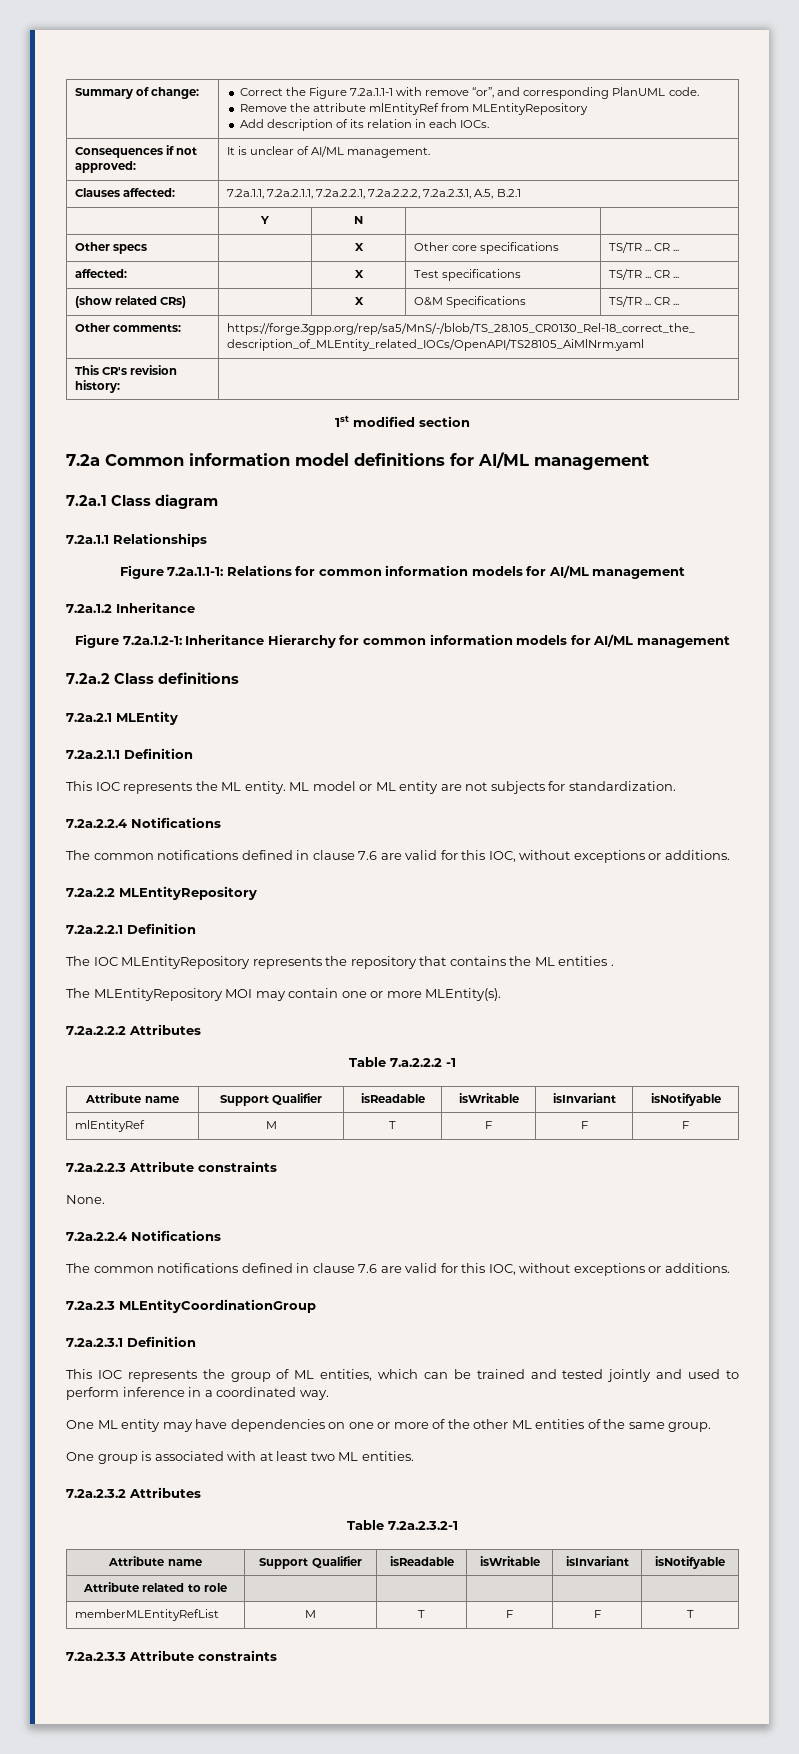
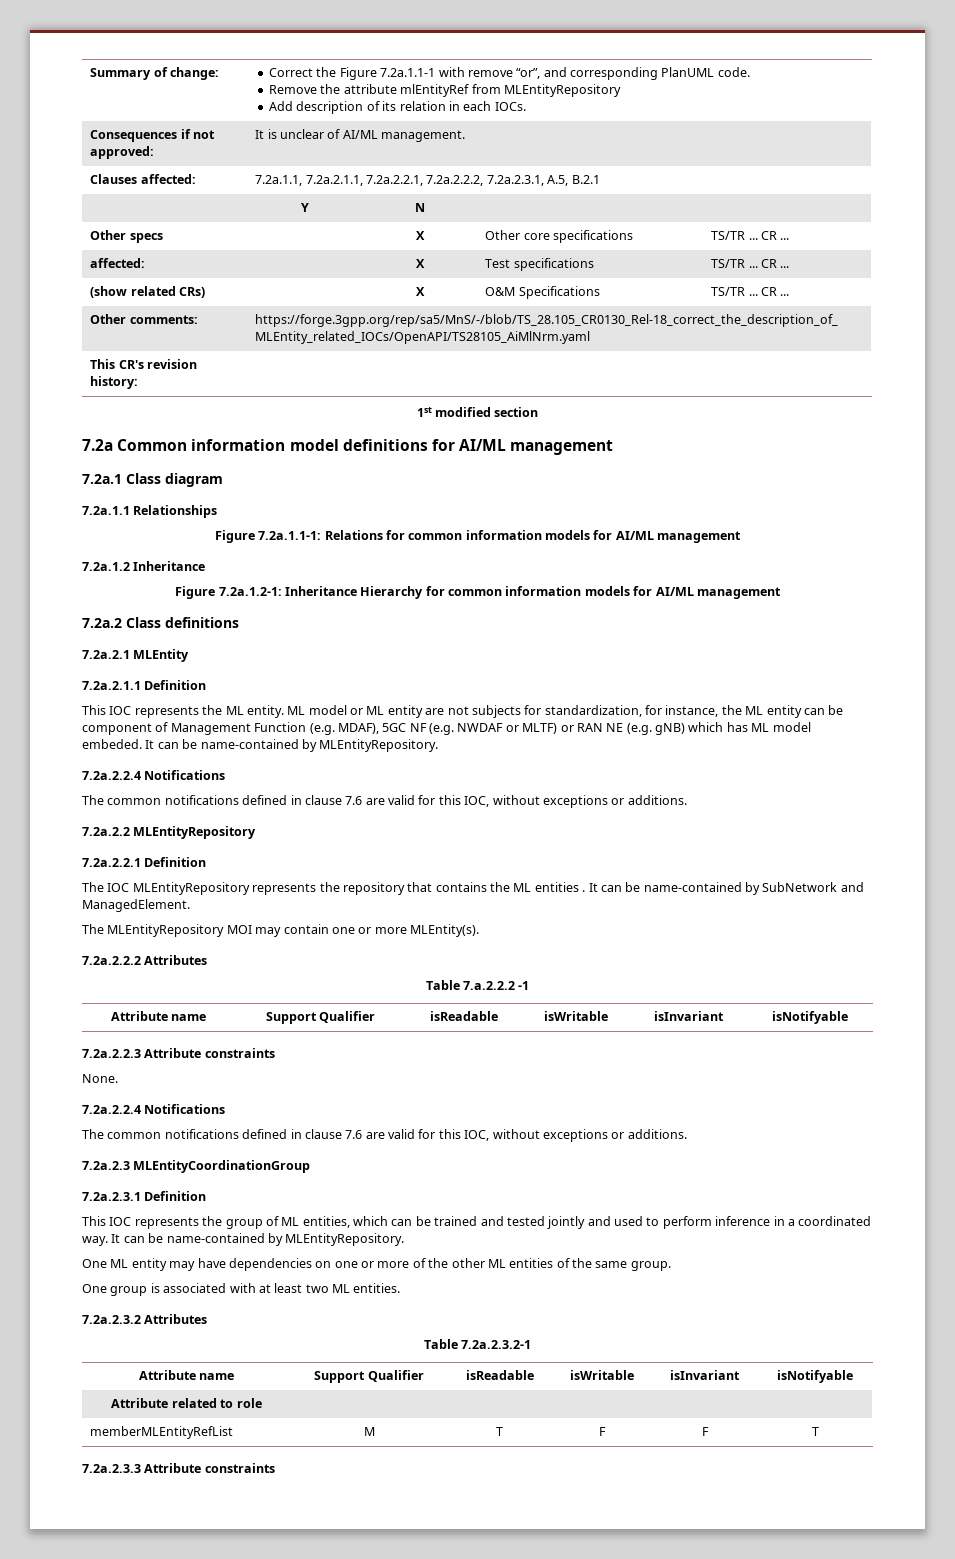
- ML model or ML entity are not subjects for standardization.
+ ML model or ML entity are not subjects for standardization, for instance, the ML entity can be component of Management Function (e.g. MDAF), 5GC NF (e.g. NWDAF or MLTF) or RAN NE (e.g. gNB) which has ML model embeded. It can be name-contained by MLEntityRepository.
+ It can be name-contained by SubNetwork and ManagedElement.
- mlEntityRef | M | T | F | F | F
- This IOC represents the group of ML entities, which can be trained and tested jointly and used to perform inference in a coordinated way.
+ This IOC represents the group of ML entities, which can be trained and tested jointly and used to perform inference in a coordinated way. It can be name-contained by MLEntityRepository.

